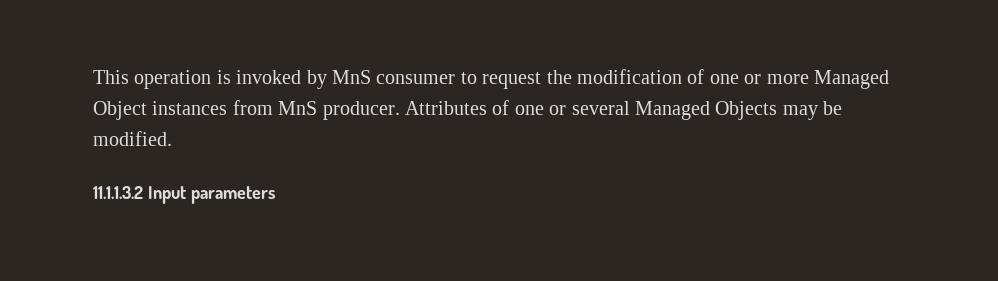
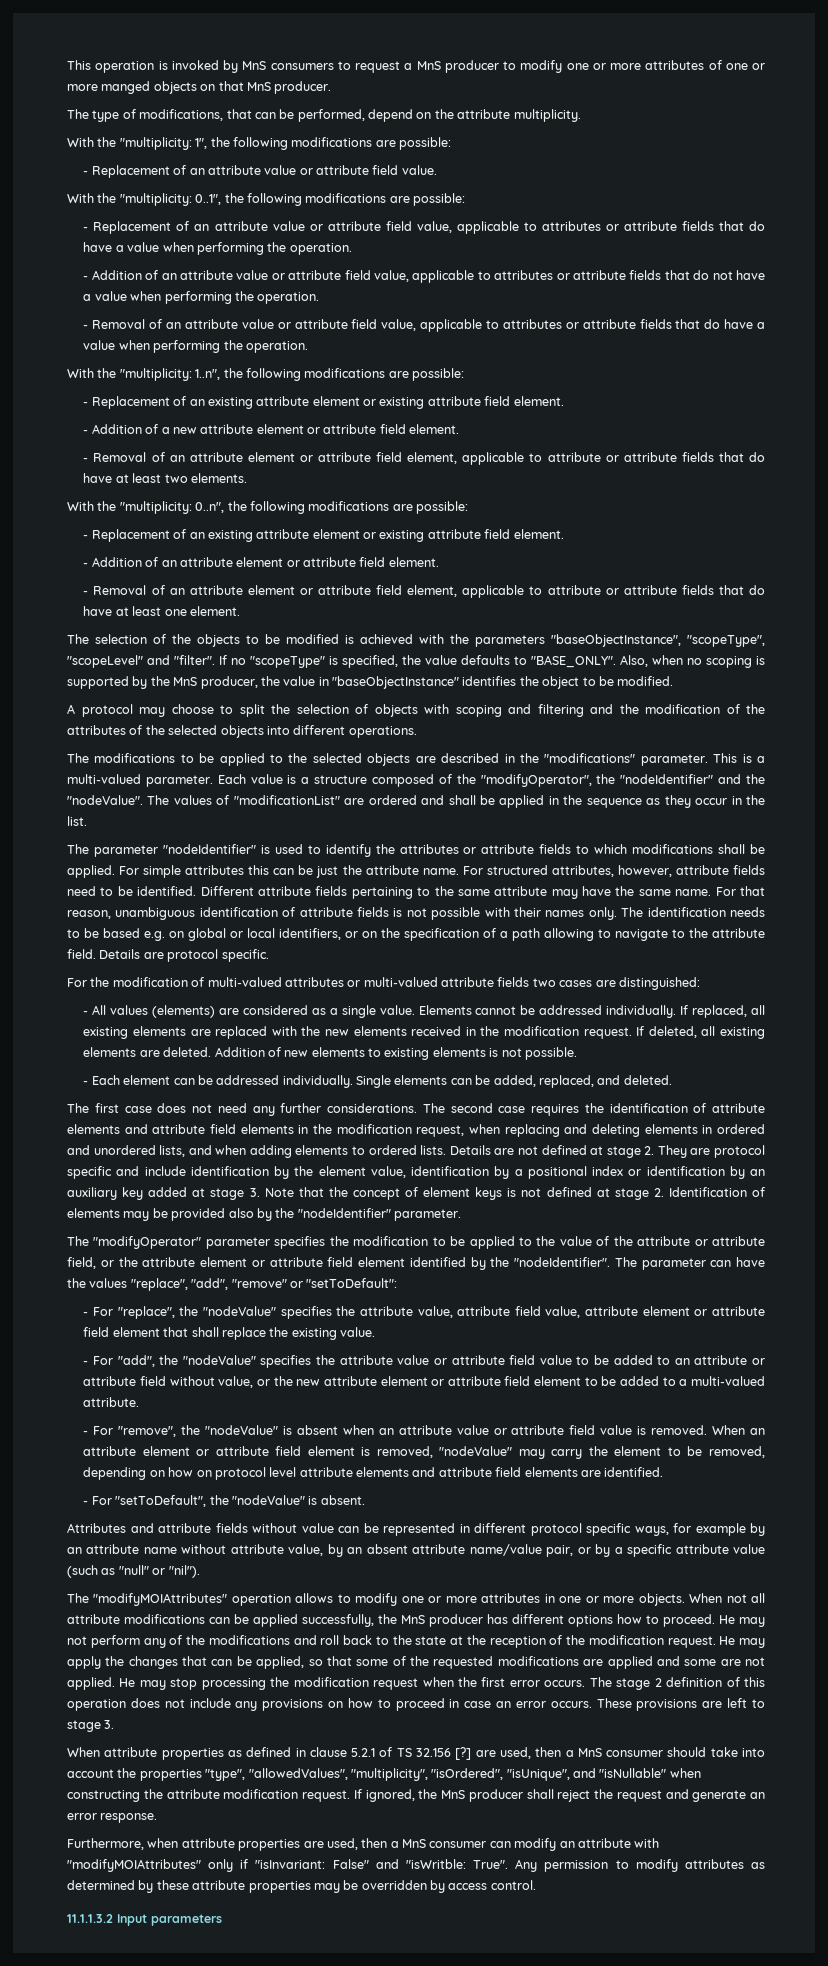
- This operation is invoked by MnS consumer to request the modification of one or more Managed Object instances from MnS producer. Attributes of one or several Managed Objects may be modified.
+ This operation is invoked by MnS consumers to request a MnS producer to modify one or more attributes of one or more manged objects on that MnS producer.
+ The type of modifications, that can be performed, depend on the attribute multiplicity.
+ With the "multiplicity: 1", the following modifications are possible:
+ - Replacement of an attribute value or attribute field value.
+ With the "multiplicity: 0..1", the following modifications are possible:
+ - Replacement of an attribute value or attribute field value, applicable to attributes or attribute fields that do have a value when performing the operation.
+ - Addition of an attribute value or attribute field value, applicable to attributes or attribute fields that do not have a value when performing the operation.
+ - Removal of an attribute value or attribute field value, applicable to attributes or attribute fields that do have a value when performing the operation.
+ With the "multiplicity: 1..n", the following modifications are possible:
+ - Replacement of an existing attribute element or existing attribute field element.
+ - Addition of a new attribute element or attribute field element.
+ - Removal of an attribute element or attribute field element, applicable to attribute or attribute fields that do have at least two elements.
+ With the "multiplicity: 0..n", the following modifications are possible:
+ - Replacement of an existing attribute element or existing attribute field element.
+ - Addition of an attribute element or attribute field element.
+ - Removal of an attribute element or attribute field element, applicable to attribute or attribute fields that do have at least one element.
+ The selection of the objects to be modified is achieved with the parameters "baseObjectInstance", "scopeType", "scopeLevel" and "filter". If no "scopeType" is specified, the value defaults to "BASE_ONLY". Also, when no scoping is supported by the MnS producer, the value in "baseObjectInstance" identifies the object to be modified.
+ A protocol may choose to split the selection of objects with scoping and filtering and the modification of the attributes of the selected objects into different operations.
+ The modifications to be applied to the selected objects are described in the "modifications" parameter. This is a multi-valued parameter. Each value is a structure composed of the "modifyOperator", the "nodeIdentifier" and the "nodeValue". The values of "modificationList" are ordered and shall be applied in the sequence as they occur in the list.
+ The parameter "nodeIdentifier" is used to identify the attributes or attribute fields to which modifications shall be applied. For simple attributes this can be just the attribute name. For structured attributes, however, attribute fields need to be identified. Different attribute fields pertaining to the same attribute may have the same name. For that reason, unambiguous identification of attribute fields is not possible with their names only. The identification needs to be based e.g. on global or local identifiers, or on the specification of a path allowing to navigate to the attribute field. Details are protocol specific.
+ For the modification of multi-valued attributes or multi-valued attribute fields two cases are distinguished:
+ - All values (elements) are considered as a single value. Elements cannot be addressed individually. If replaced, all existing elements are replaced with the new elements received in the modification request. If deleted, all existing elements are deleted. Addition of new elements to existing elements is not possible.
+ - Each element can be addressed individually. Single elements can be added, replaced, and deleted.
+ The first case does not need any further considerations. The second case requires the identification of attribute elements and attribute field elements in the modification request, when replacing and deleting elements in ordered and unordered lists, and when adding elements to ordered lists. Details are not defined at stage 2. They are protocol specific and include identification by the element value, identification by a positional index or identification by an auxiliary key added at stage 3. Note that the concept of element keys is not defined at stage 2. Identification of elements may be provided also by the "nodeIdentifier" parameter.
+ The "modifyOperator" parameter specifies the modification to be applied to the value of the attribute or attribute field, or the attribute element or attribute field element identified by the "nodeIdentifier". The parameter can have the values "replace", "add", "remove" or "setToDefault":
+ - For "replace", the "nodeValue" specifies the attribute value, attribute field value, attribute element or attribute field element that shall replace the existing value.
+ - For "add", the "nodeValue" specifies the attribute value or attribute field value to be added to an attribute or attribute field without value, or the new attribute element or attribute field element to be added to a multi-valued attribute.
+ - For "remove", the "nodeValue" is absent when an attribute value or attribute field value is removed. When an attribute element or attribute field element is removed, "nodeValue" may carry the element to be removed, depending on how on protocol level attribute elements and attribute field elements are identified.
+ - For "setToDefault", the "nodeValue" is absent.
+ Attributes and attribute fields without value can be represented in different protocol specific ways, for example by an attribute name without attribute value, by an absent attribute name/value pair, or by a specific attribute value (such as "null" or "nil").
+ The "modifyMOIAttributes" operation allows to modify one or more attributes in one or more objects. When not all attribute modifications can be applied successfully, the MnS producer has different options how to proceed. He may not perform any of the modifications and roll back to the state at the reception of the modification request. He may apply the changes that can be applied, so that some of the requested modifications are applied and some are not applied. He may stop processing the modification request when the first error occurs. The stage 2 definition of this operation does not include any provisions on how to proceed in case an error occurs. These provisions are left to stage 3.
+ When attribute properties as defined in clause 5.2.1 of TS 32.156 [?] are used, then a MnS consumer should take into account the properties "type", "allowedValues", "multiplicity", "isOrdered", "isUnique", and "isNullable" when constructing the attribute modification request. If ignored, the MnS producer shall reject the request and generate an error response.
+ Furthermore, when attribute properties are used, then a MnS consumer can modify an attribute with "modifyMOIAttributes" only if "isInvariant: False" and "isWritble: True". Any permission to modify attributes as determined by these attribute properties may be overridden by access control.

